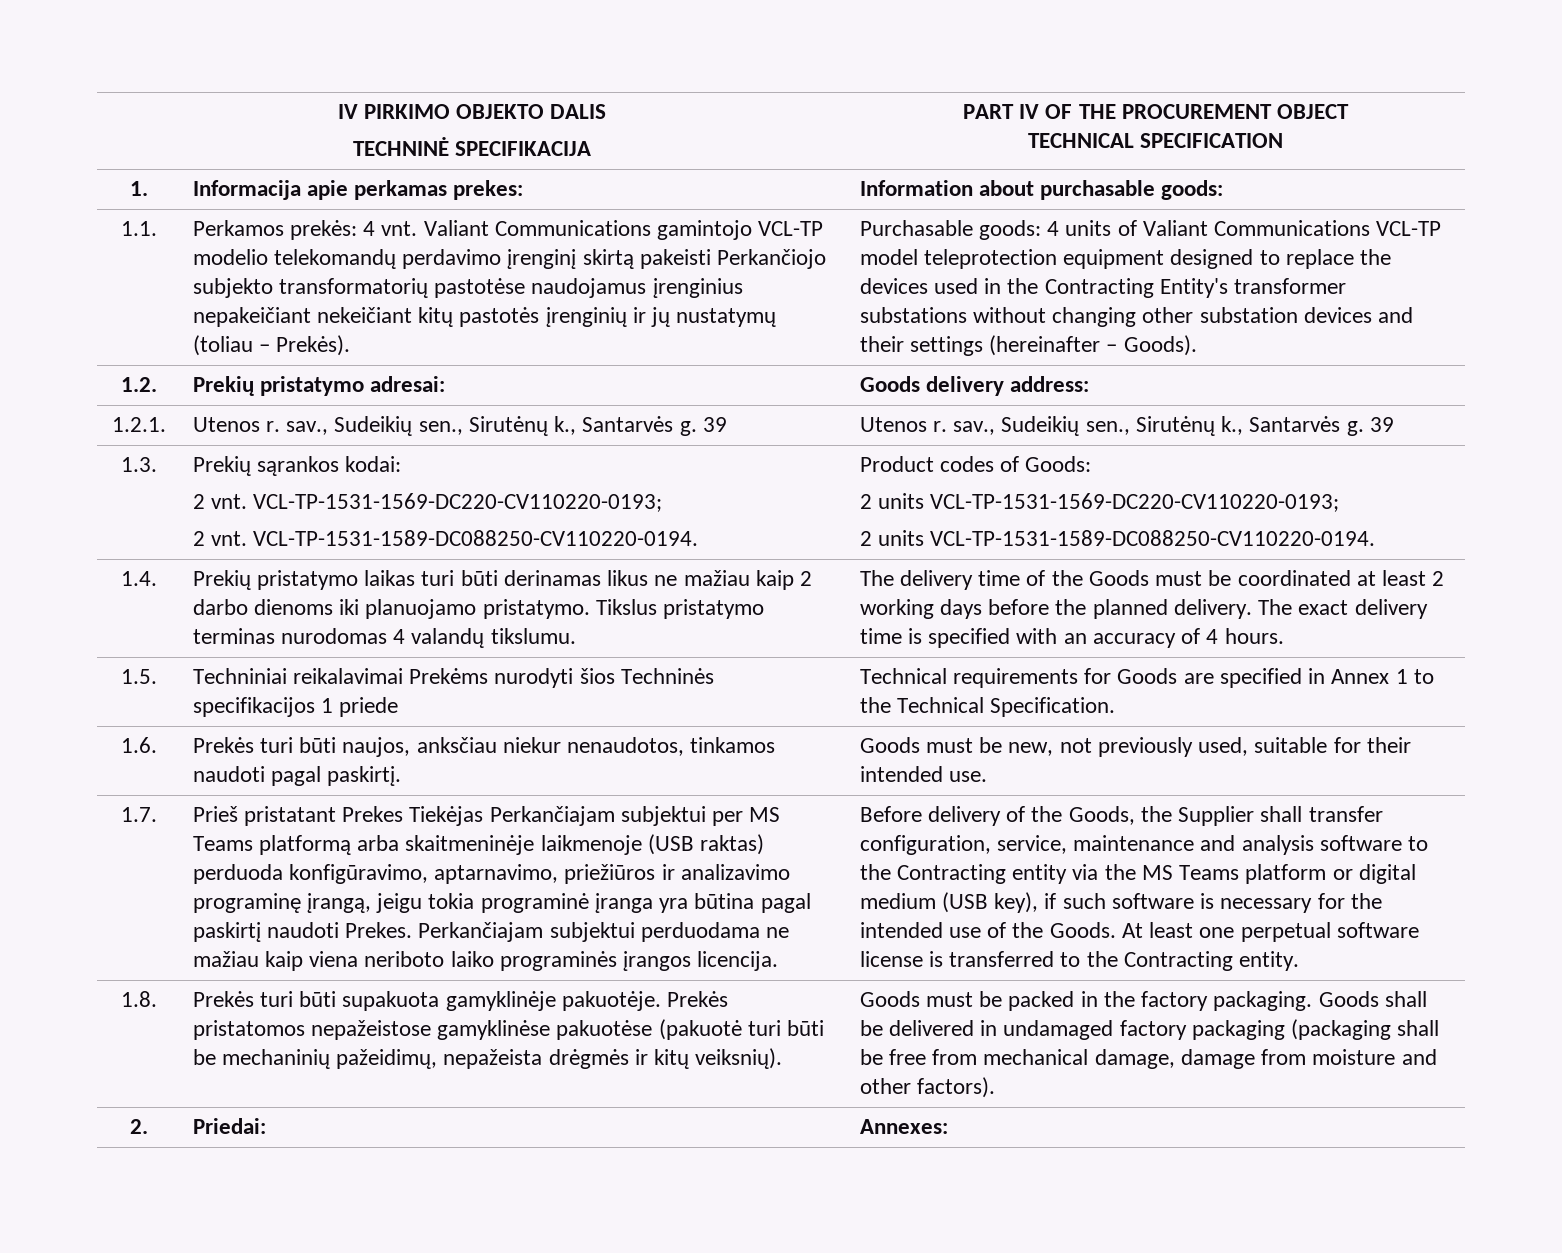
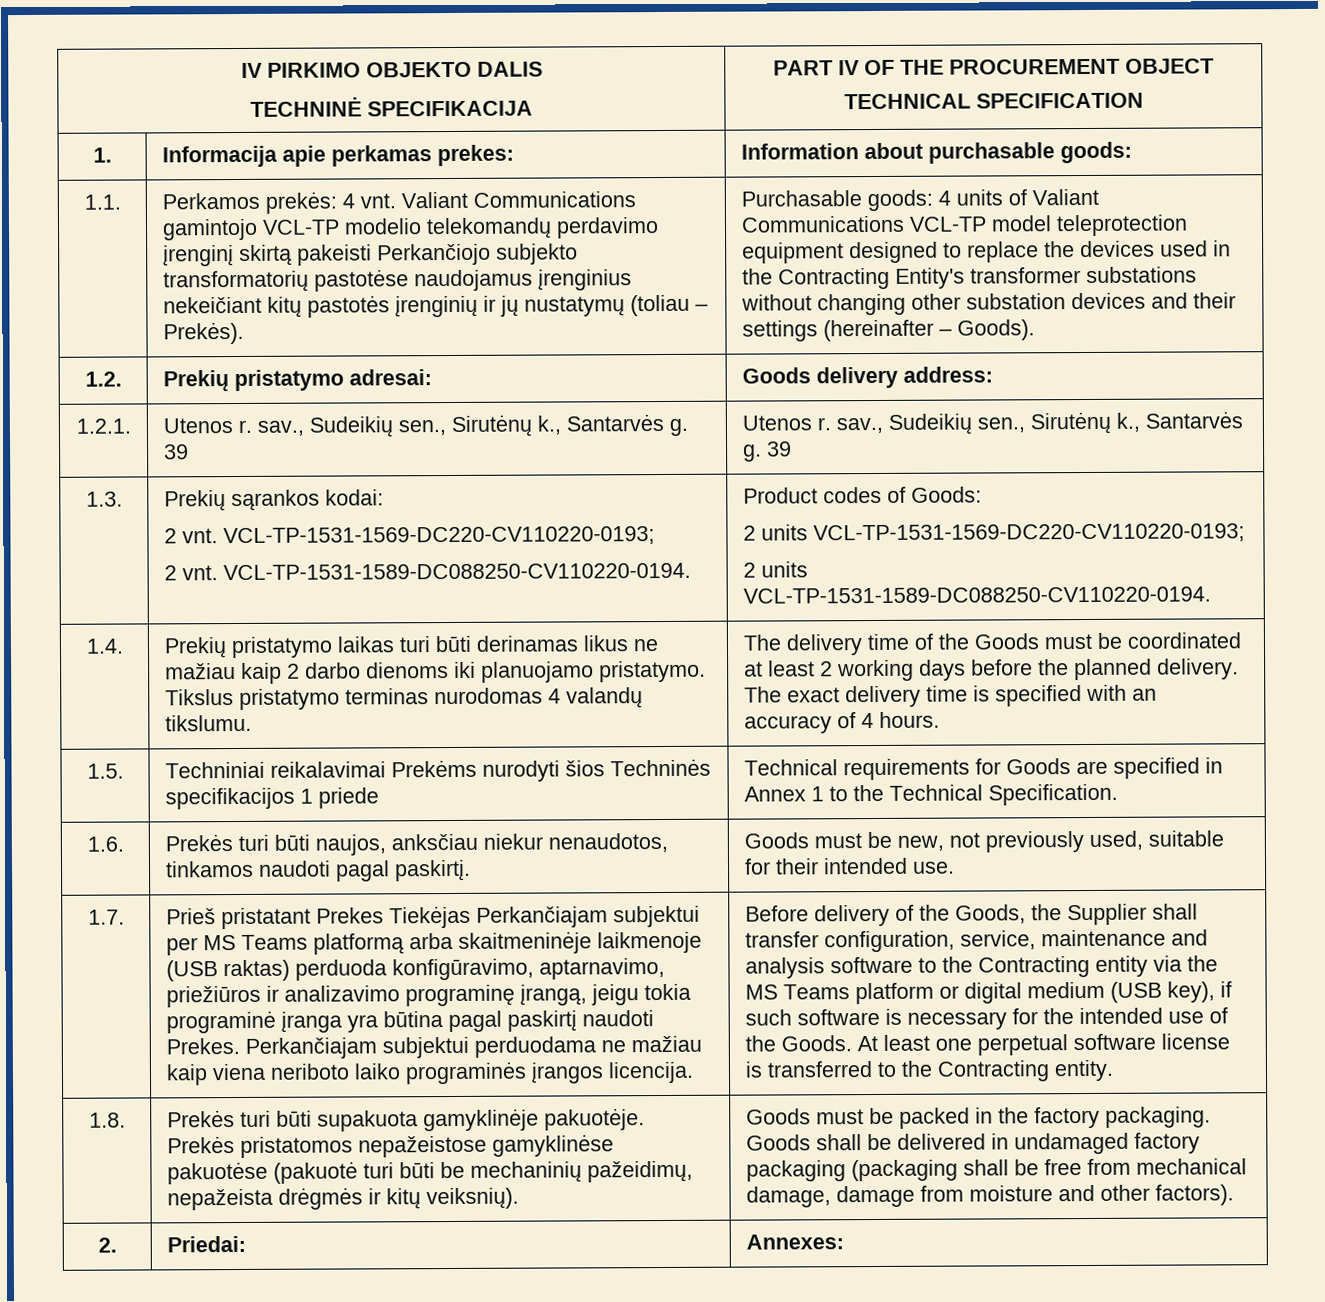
- Valiant Communications gamintojo VCL-TP modelio telekomandų perdavimo įrenginį skirtą pakeisti Perkančiojo subjekto transformatorių pastotėse naudojamus įrenginius nepakeičiant nekeičiant kitų pastotės įrenginių ir jų nustatymų (toliau – Prekės).
+ Valiant Communications gamintojo VCL-TP modelio telekomandų perdavimo įrenginį skirtą pakeisti Perkančiojo subjekto transformatorių pastotėse naudojamus įrenginius nekeičiant kitų pastotės įrenginių ir jų nustatymų (toliau – Prekės).

